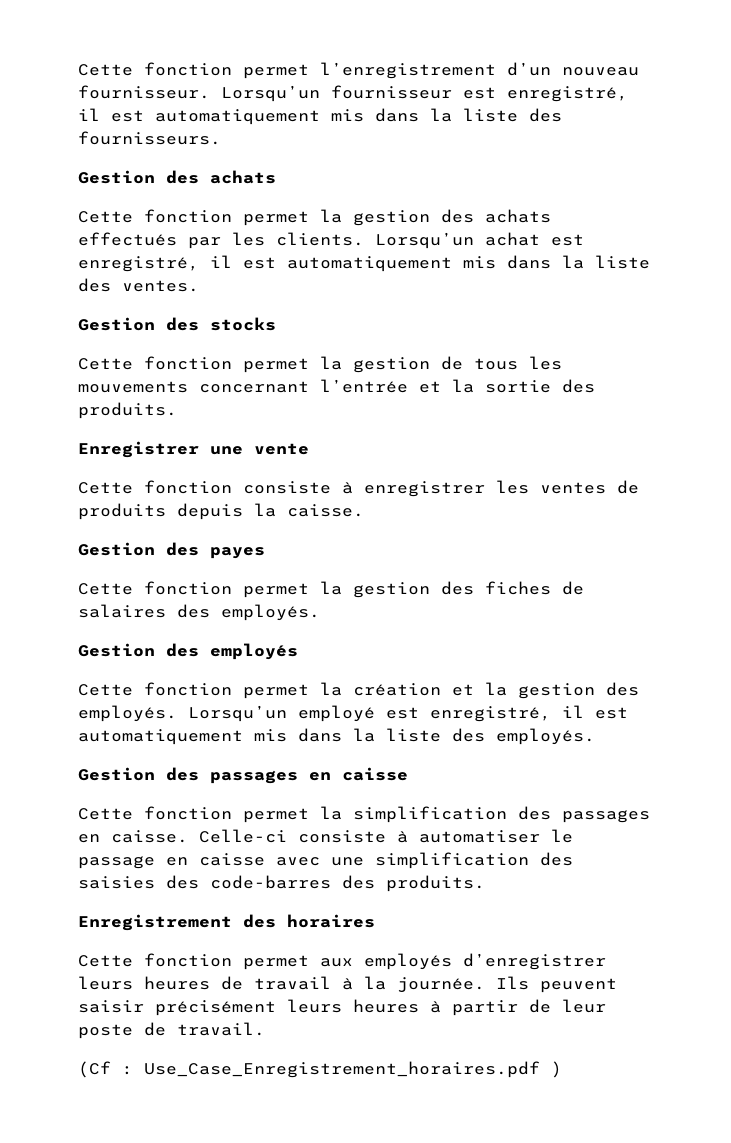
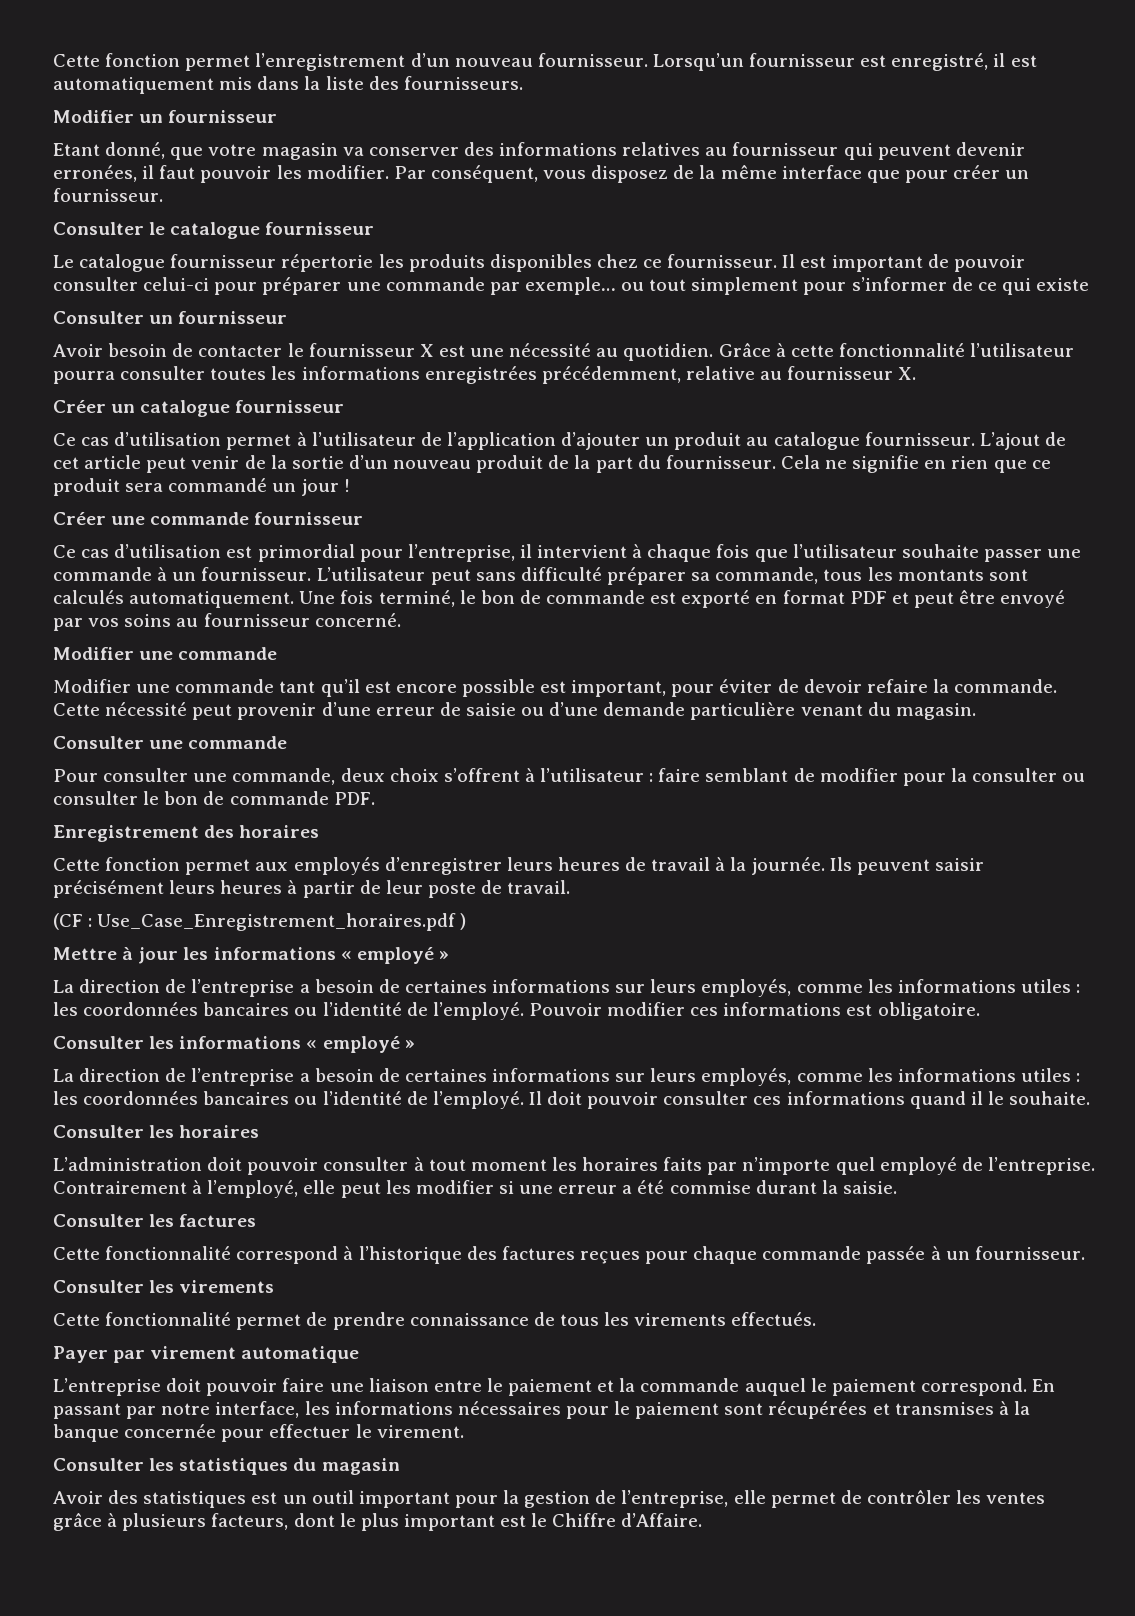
- Gestion des achats
- Cette fonction permet la gestion des achats effectués par les clients. Lorsqu’un achat est enregistré, il est automatiquement mis dans la liste des ventes.
- Gestion des stocks
- Cette fonction permet la gestion de tous les mouvements concernant l’entrée et la sortie des produits.
- Enregistrer une vente
- Cette fonction consiste à enregistrer les ventes de produits depuis la caisse.
- Gestion des payes
- Cette fonction permet la gestion des fiches de salaires des employés.
- Gestion des employés
- Cette fonction permet la création et la gestion des employés. Lorsqu’un employé est enregistré, il est automatiquement mis dans la liste des employés.
- Gestion des passages en caisse
- Cette fonction permet la simplification des passages en caisse. Celle-ci consiste à automatiser le passage en caisse avec une simplification des saisies des code-barres des produits.
+ Modifier un fournisseur
+ Etant donné, que votre magasin va conserver des informations relatives au fournisseur qui peuvent devenir erronées, il faut pouvoir les modifier. Par conséquent, vous disposez de la même interface que pour créer un fournisseur.
+ Consulter le catalogue fournisseur
+ Le catalogue fournisseur répertorie les produits disponibles chez ce fournisseur. Il est important de pouvoir consulter celui-ci pour préparer une commande par exemple… ou tout simplement pour s’informer de ce qui existe
+ Consulter un fournisseur
+ Avoir besoin de contacter le fournisseur X est une nécessité au quotidien. Grâce à cette fonctionnalité l’utilisateur pourra consulter toutes les informations enregistrées précédemment, relative au fournisseur X.
+ Créer un catalogue fournisseur
+ Ce cas d’utilisation permet à l’utilisateur de l’application d’ajouter un produit au catalogue fournisseur. L’ajout de cet article peut venir de la sortie d’un nouveau produit de la part du fournisseur. Cela ne signifie en rien que ce produit sera commandé un jour !
+ Créer une commande fournisseur
+ Ce cas d’utilisation est primordial pour l’entreprise, il intervient à chaque fois que l’utilisateur souhaite passer une commande à un fournisseur. L’utilisateur peut sans difficulté préparer sa commande, tous les montants sont calculés automatiquement. Une fois terminé, le bon de commande est exporté en format PDF et peut être envoyé par vos soins au fournisseur concerné.
+ Modifier une commande
+ Modifier une commande tant qu’il est encore possible est important, pour éviter de devoir refaire la commande. Cette nécessité peut provenir d’une erreur de saisie ou d’une demande particulière venant du magasin.
+ Consulter une commande
+ Pour consulter une commande, deux choix s’offrent à l’utilisateur : faire semblant de modifier pour la consulter ou consulter le bon de commande PDF.
- (Cf : Use_Case_Enregistrement_horaires.pdf )
+ (CF : Use_Case_Enregistrement_horaires.pdf )
+ Mettre à jour les informations « employé »
+ La direction de l’entreprise a besoin de certaines informations sur leurs employés, comme les informations utiles : les coordonnées bancaires ou l’identité de l’employé. Pouvoir modifier ces informations est obligatoire.
+ Consulter les informations « employé »
+ La direction de l’entreprise a besoin de certaines informations sur leurs employés, comme les informations utiles : les coordonnées bancaires ou l’identité de l’employé. Il doit pouvoir consulter ces informations quand il le souhaite.
+ Consulter les horaires
+ L’administration doit pouvoir consulter à tout moment les horaires faits par n’importe quel employé de l’entreprise. Contrairement à l’employé, elle peut les modifier si une erreur a été commise durant la saisie.
+ Consulter les factures
+ Cette fonctionnalité correspond à l’historique des factures reçues pour chaque commande passée à un fournisseur.
+ Consulter les virements
+ Cette fonctionnalité permet de prendre connaissance de tous les virements effectués.
+ Payer par virement automatique
+ L’entreprise doit pouvoir faire une liaison entre le paiement et la commande auquel le paiement correspond. En passant par notre interface, les informations nécessaires pour le paiement sont récupérées et transmises à la banque concernée pour effectuer le virement.
+ Consulter les statistiques du magasin
+ Avoir des statistiques est un outil important pour la gestion de l’entreprise, elle permet de contrôler les ventes grâce à plusieurs facteurs, dont le plus important est le Chiffre d’Affaire.

